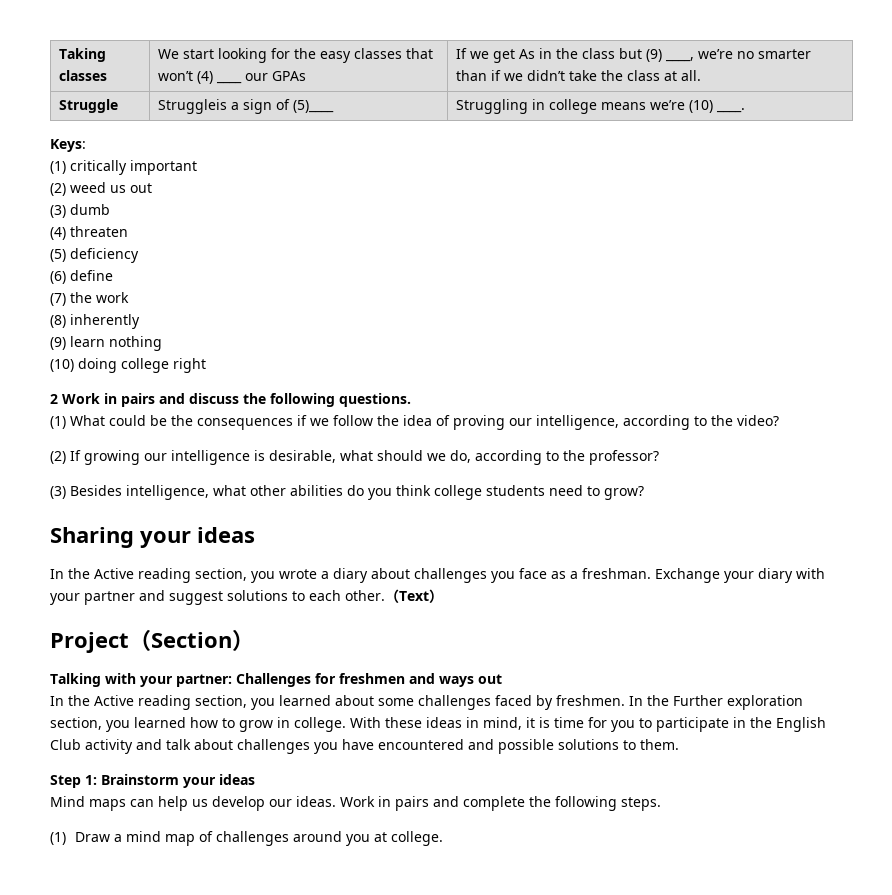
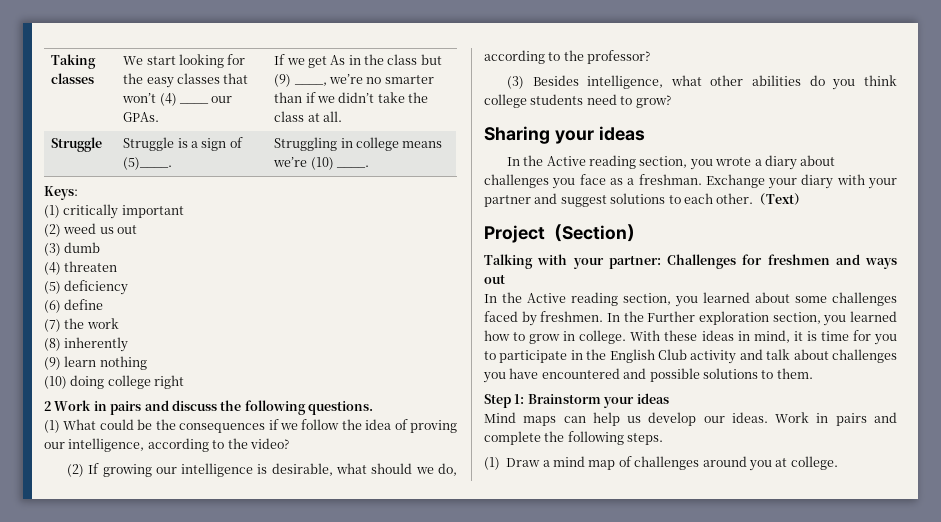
- Taking classes | We start looking for the easy classes that won’t (4) ____ our GPAs | If we get As in the class but (9) ____, we’re no smarter than if we didn’t take the class at all.
+ Taking classes | We start looking for the easy classes that won’t (4) ____ our GPAs. | If we get As in the class but (9) ____, we’re no smarter than if we didn’t take the class at all.
- Struggle | Struggleis a sign of (5)____ | Struggling in college means we’re (10) ____.
+ Struggle | Struggle is a sign of (5)____. | Struggling in college means we’re (10) ____.

